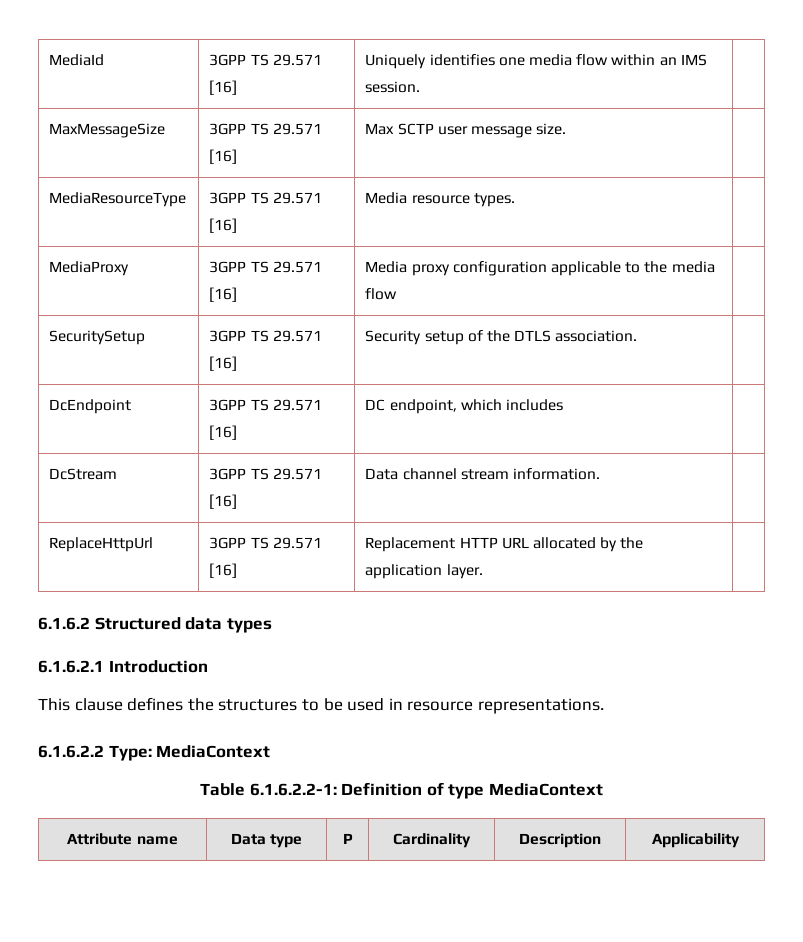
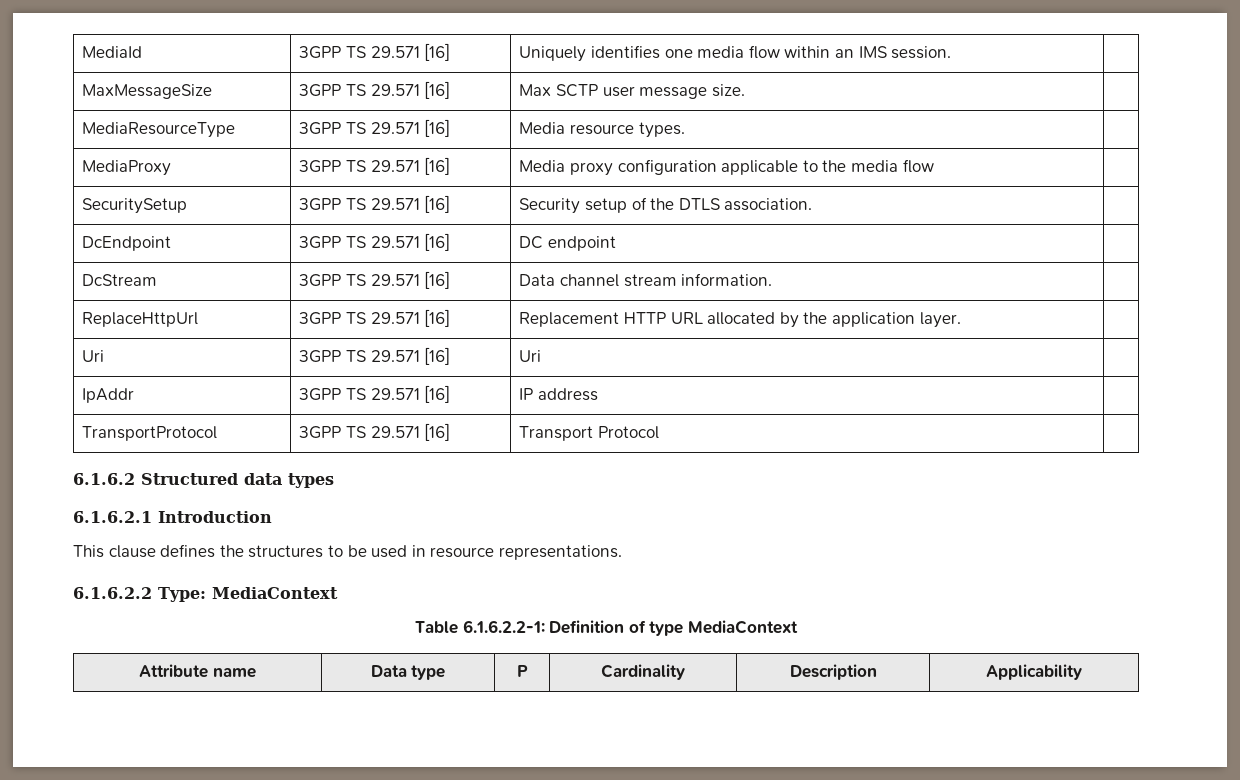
- DcEndpoint | 3GPP TS 29.571 [16] | DC endpoint, which includes |
+ DcEndpoint | 3GPP TS 29.571 [16] | DC endpoint |
+ Uri | 3GPP TS 29.571 [16] | Uri |
+ IpAddr | 3GPP TS 29.571 [16] | IP address |
+ TransportProtocol | 3GPP TS 29.571 [16] | Transport Protocol |

